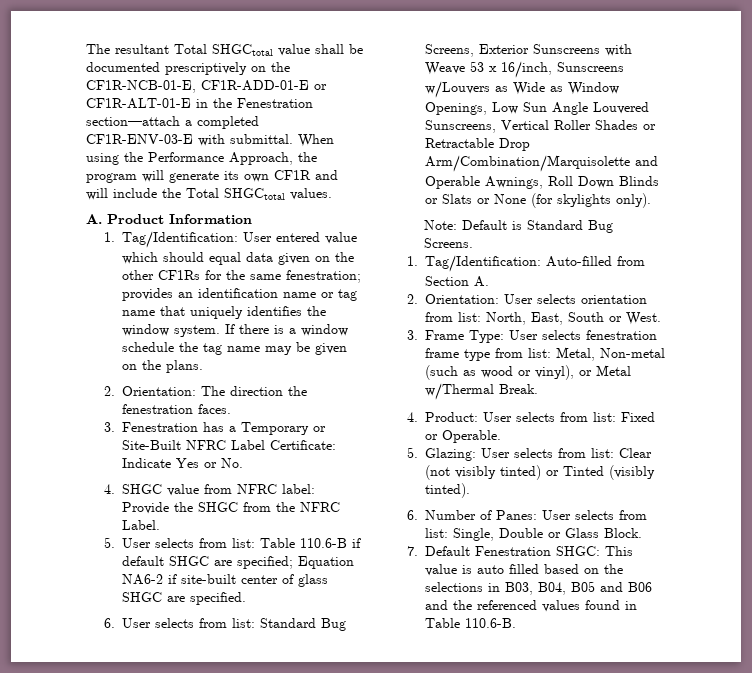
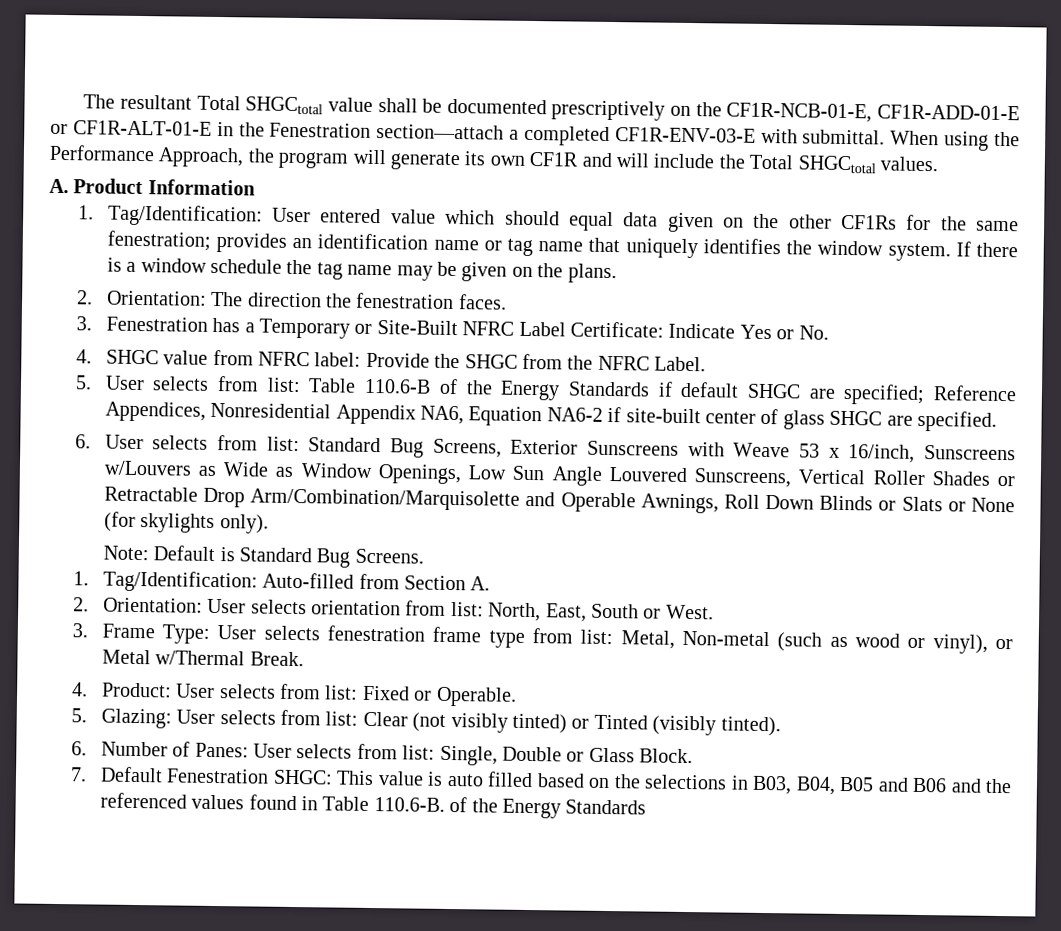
- 5. User selects from list: Table 110.6-B if default SHGC are specified; Equation NA6-2 if site-built center of glass SHGC are specified.
+ 5. User selects from list: Table 110.6-B of the Energy Standards if default SHGC are specified; Reference Appendices, Nonresidential Appendix NA6, Equation NA6-2 if site-built center of glass SHGC are specified.
- 7. Default Fenestration SHGC: This value is auto filled based on the selections in B03, B04, B05 and B06 and the referenced values found in Table 110.6-B.
+ 7. Default Fenestration SHGC: This value is auto filled based on the selections in B03, B04, B05 and B06 and the referenced values found in Table 110.6-B. of the Energy Standards

